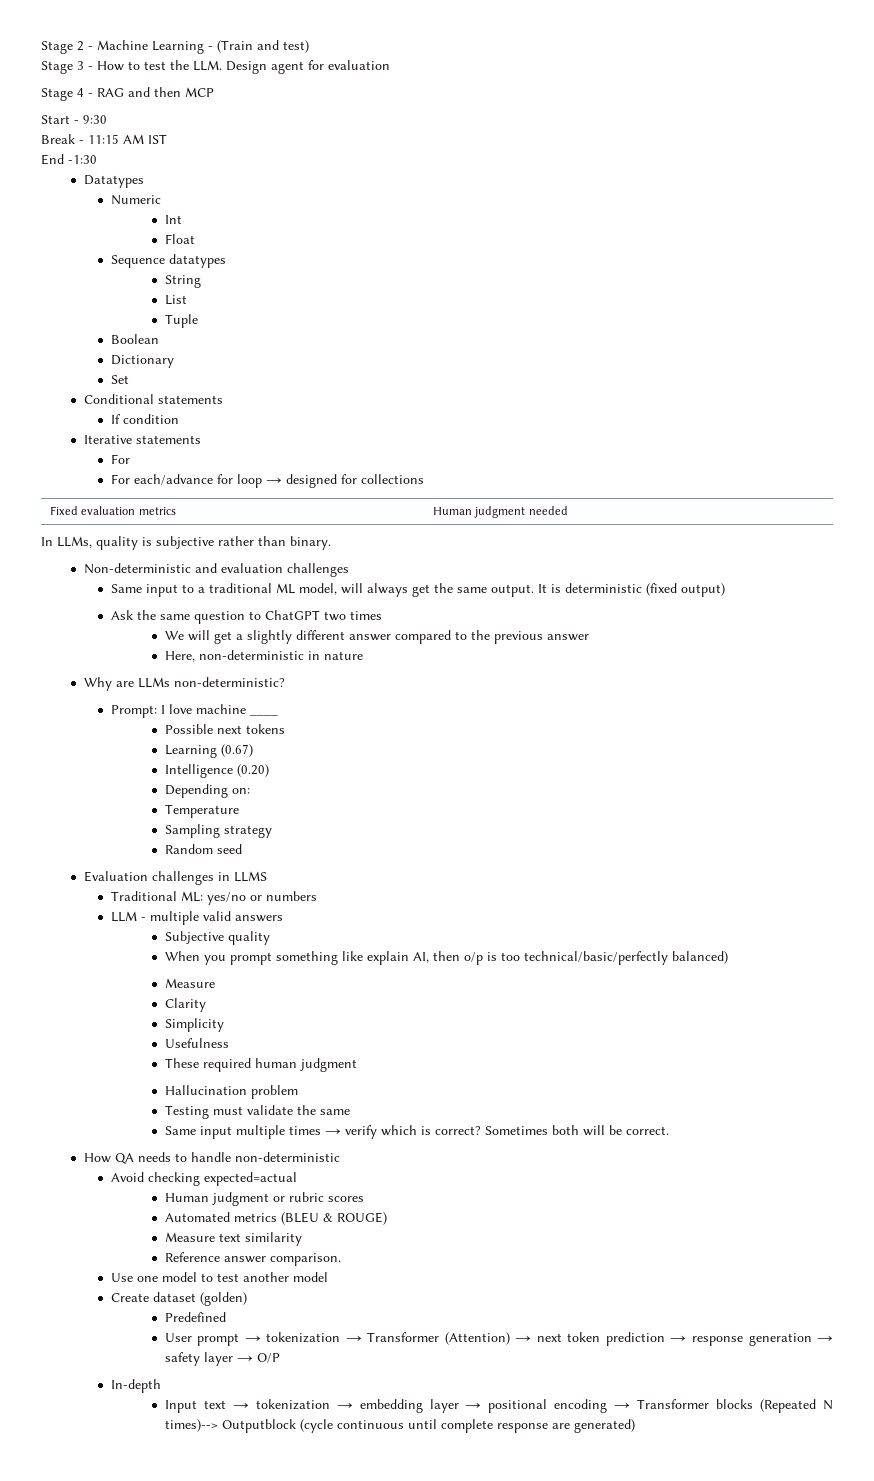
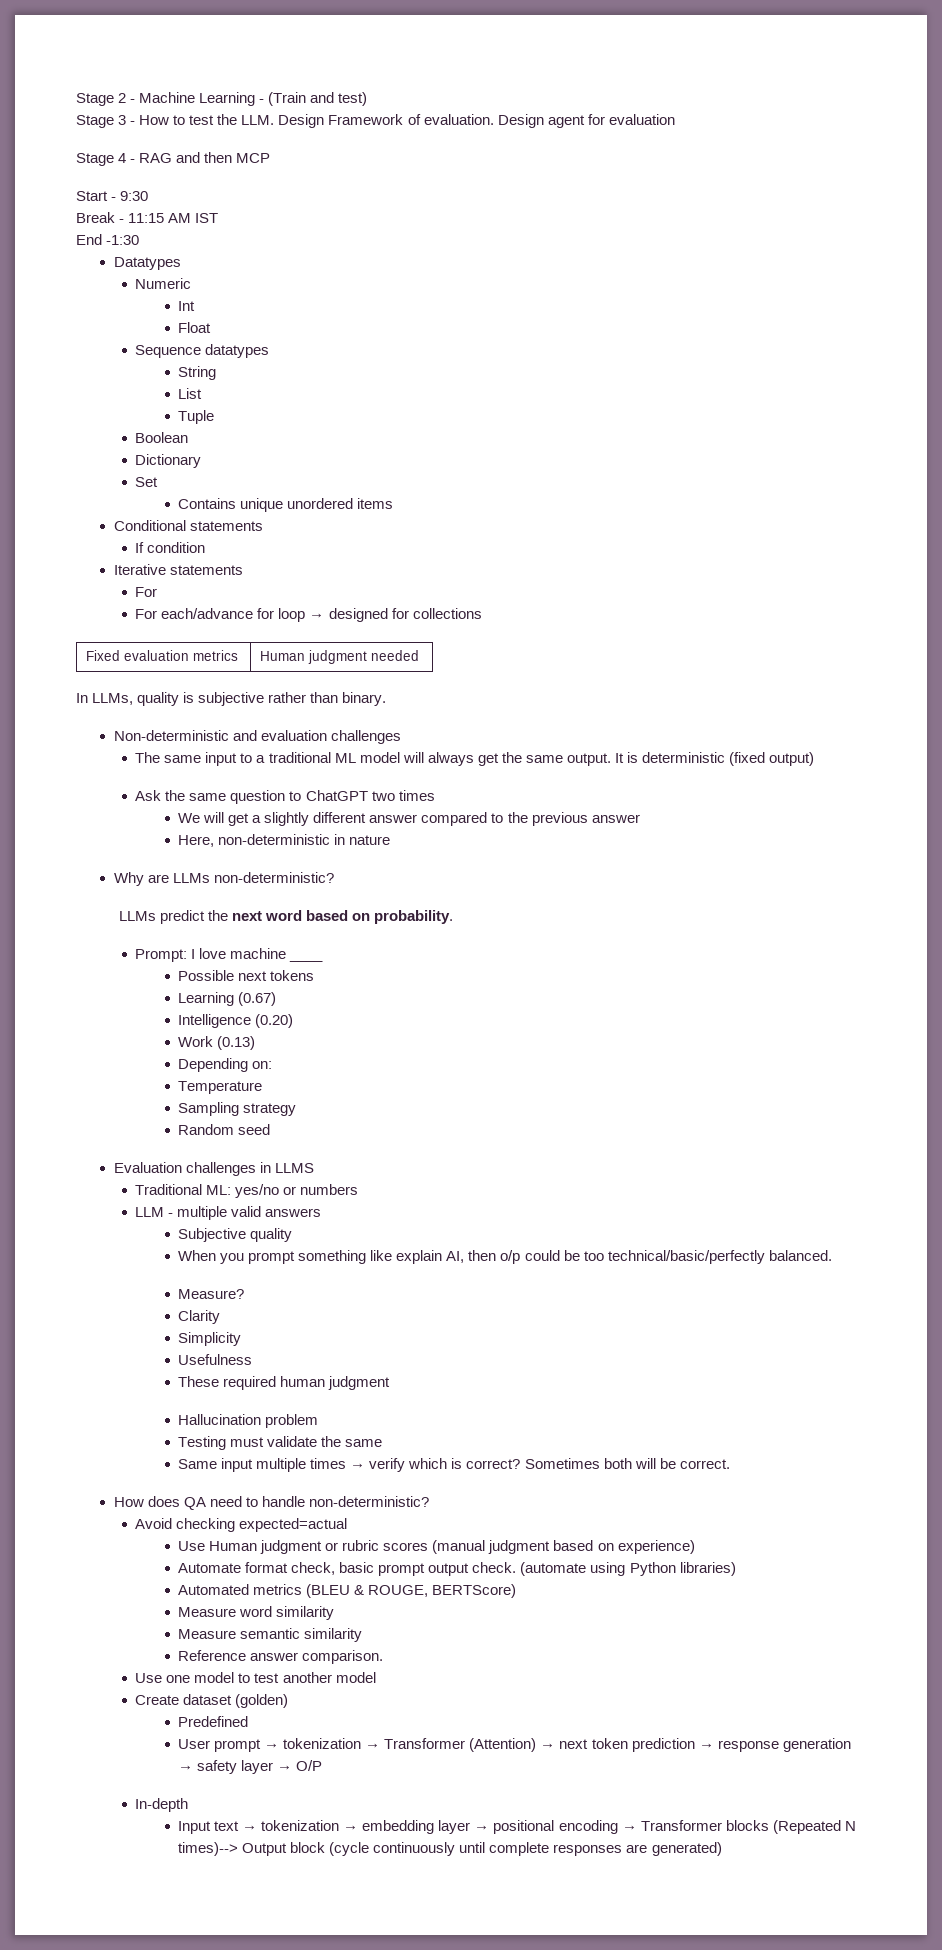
- Stage 3 - How to test the LLM. Design agent for evaluation
+ Stage 3 - How to test the LLM. Design Framework of evaluation. Design agent for evaluation
+ Contains unique unordered items
- Same input to a traditional ML model, will always get the same output.
+ The same input to a traditional ML model will always get the same output.
+ LLMs predict the next word based on probability.
+ Work (0.13)
- When you prompt something like explain AI, then o/p is too technical/basic/perfectly balanced)
- Measure
+ When you prompt something like explain AI, then o/p could be too technical/basic/perfectly balanced.
+ Measure?
- How QA needs to handle non-deterministic
+ How does QA need to handle non-deterministic?
- Human judgment or rubric scores
+ Use Human judgment or rubric scores (manual judgment based on experience)
+ Automate format check, basic prompt output check. (automate using Python libraries)
- Automated metrics (BLEU & ROUGE)
- Measure text similarity
+ Automated metrics (BLEU & ROUGE, BERTScore)
+ Measure word similarity
+ Measure semantic similarity
- Input text → tokenization → embedding layer → positional encoding → Transformer blocks (Repeated N times)--> Outputblock (cycle continuous until complete response are generated)
+ Input text → tokenization → embedding layer → positional encoding → Transformer blocks (Repeated N times)--> Output block (cycle continuously until complete responses are generated)

